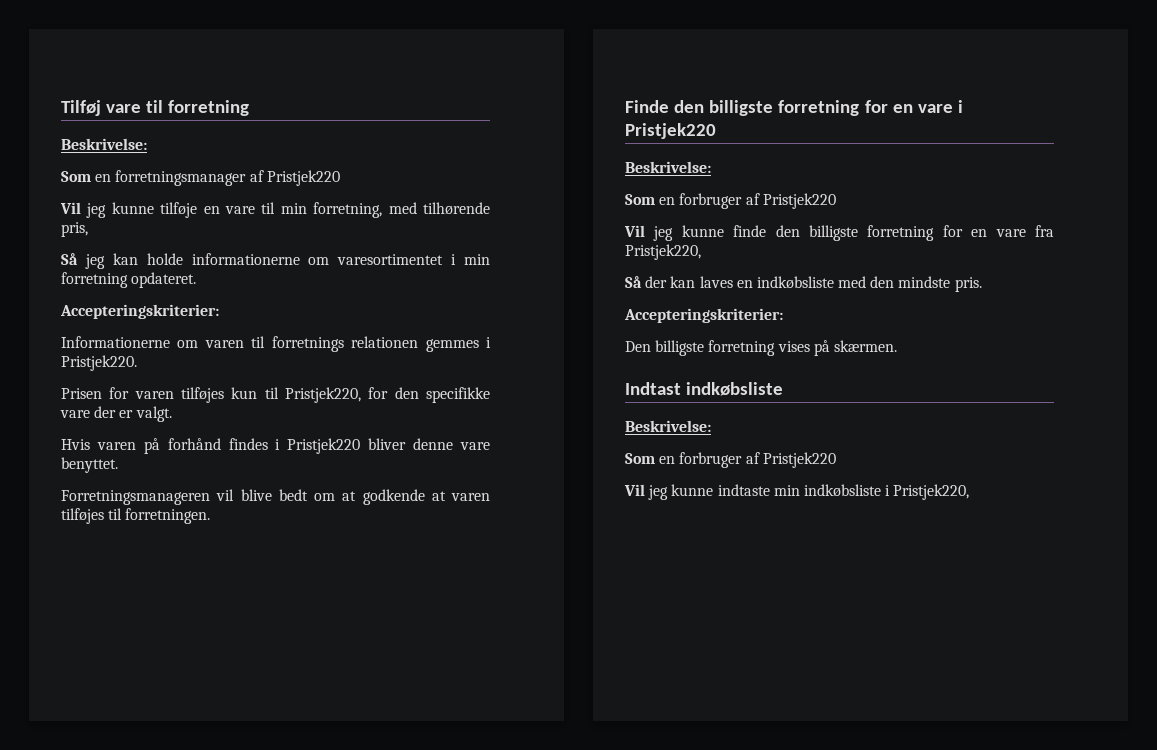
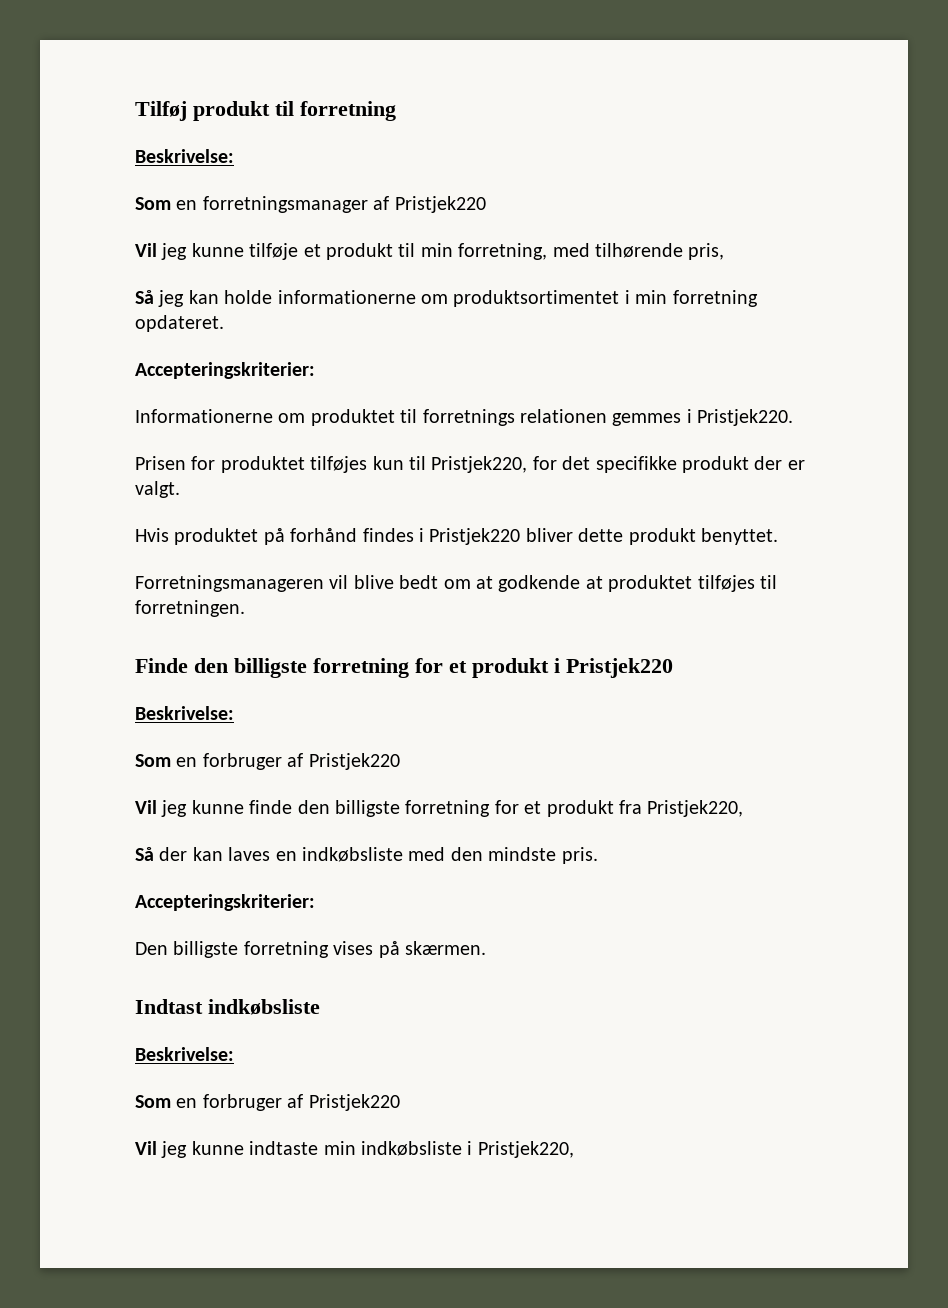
- Tilføj vare til forretning
+ Tilføj produkt til forretning
- Vil jeg kunne tilføje en vare til min forretning, med tilhørende pris,
+ Vil jeg kunne tilføje et produkt til min forretning, med tilhørende pris,
- Så jeg kan holde informationerne om varesortimentet i min forretning opdateret.
+ Så jeg kan holde informationerne om produktsortimentet i min forretning opdateret.
- Informationerne om varen til forretnings relationen gemmes i Pristjek220.
+ Informationerne om produktet til forretnings relationen gemmes i Pristjek220.
- Prisen for varen tilføjes kun til Pristjek220, for den specifikke vare der er valgt.
+ Prisen for produktet tilføjes kun til Pristjek220, for det specifikke produkt der er valgt.
- Hvis varen på forhånd findes i Pristjek220 bliver denne vare benyttet.
+ Hvis produktet på forhånd findes i Pristjek220 bliver dette produkt benyttet.
- Forretningsmanageren vil blive bedt om at godkende at varen tilføjes til forretningen.
+ Forretningsmanageren vil blive bedt om at godkende at produktet tilføjes til forretningen.
- Finde den billigste forretning for en vare i Pristjek220
+ Finde den billigste forretning for et produkt i Pristjek220
- Vil jeg kunne finde den billigste forretning for en vare fra Pristjek220,
+ Vil jeg kunne finde den billigste forretning for et produkt fra Pristjek220,

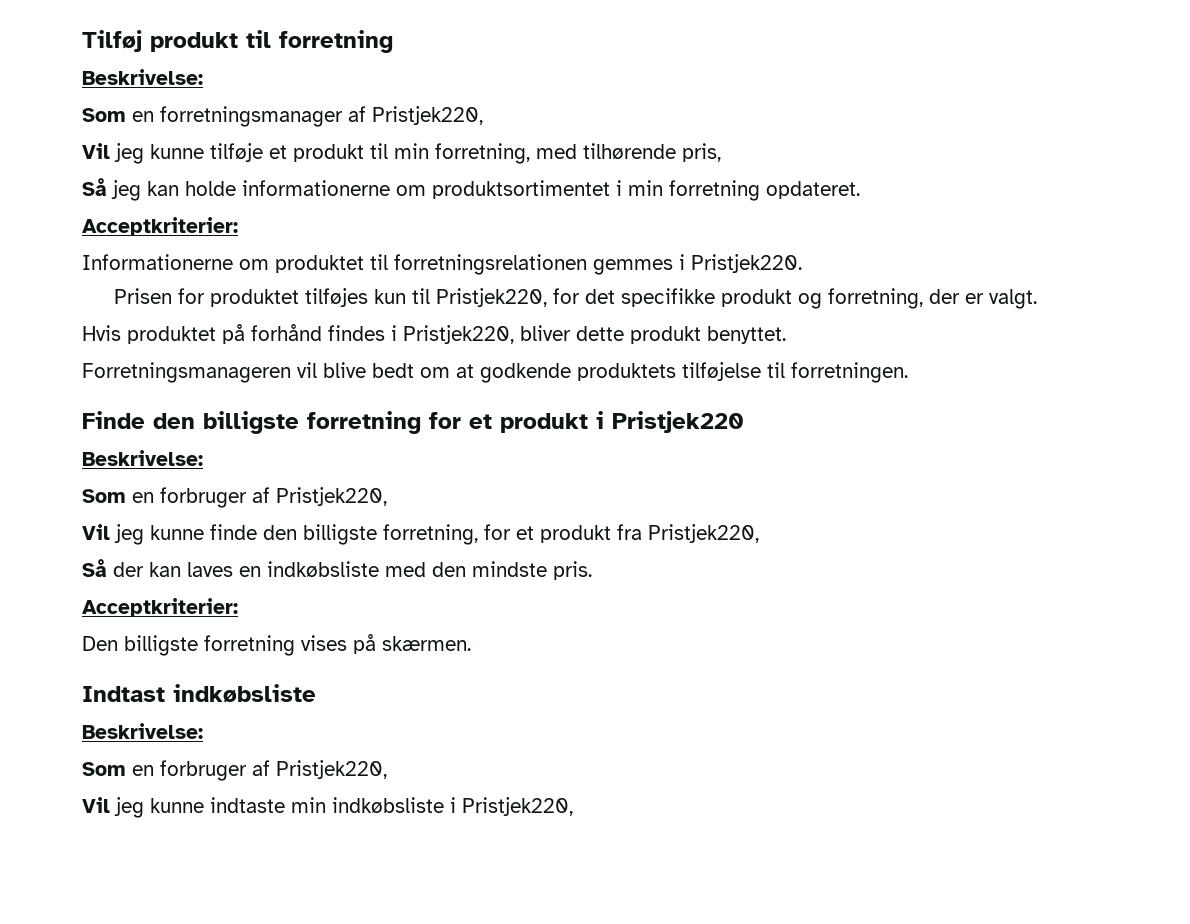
- Som en forretningsmanager af Pristjek220
+ Som en forretningsmanager af Pristjek220,
  Så jeg kan holde informationerne om produktsortimentet i min forretning opdateret.
- Accepteringskriterier:
+ Acceptkriterier:
- Informationerne om produktet til forretnings relationen gemmes i Pristjek220.
+ Informationerne om produktet til forretningsrelationen gemmes i Pristjek220.
- Prisen for produktet tilføjes kun til Pristjek220, for det specifikke produkt der er valgt.
+ Prisen for produktet tilføjes kun til Pristjek220, for det specifikke produkt og forretning, der er valgt.
- Hvis produktet på forhånd findes i Pristjek220 bliver dette produkt benyttet.
+ Hvis produktet på forhånd findes i Pristjek220, bliver dette produkt benyttet.
- Forretningsmanageren vil blive bedt om at godkende at produktet tilføjes til forretningen.
+ Forretningsmanageren vil blive bedt om at godkende produktets tilføjelse til forretningen.
  Finde den billigste forretning for et produkt i Pristjek220
  Beskrivelse:
- Som en forbruger af Pristjek220
+ Som en forbruger af Pristjek220,
- Vil jeg kunne finde den billigste forretning for et produkt fra Pristjek220,
+ Vil jeg kunne finde den billigste forretning, for et produkt fra Pristjek220,
  Så der kan laves en indkøbsliste med den mindste pris.
- Accepteringskriterier:
+ Acceptkriterier:
  Indtast indkøbsliste
  Beskrivelse:
- Som en forbruger af Pristjek220
+ Som en forbruger af Pristjek220,

